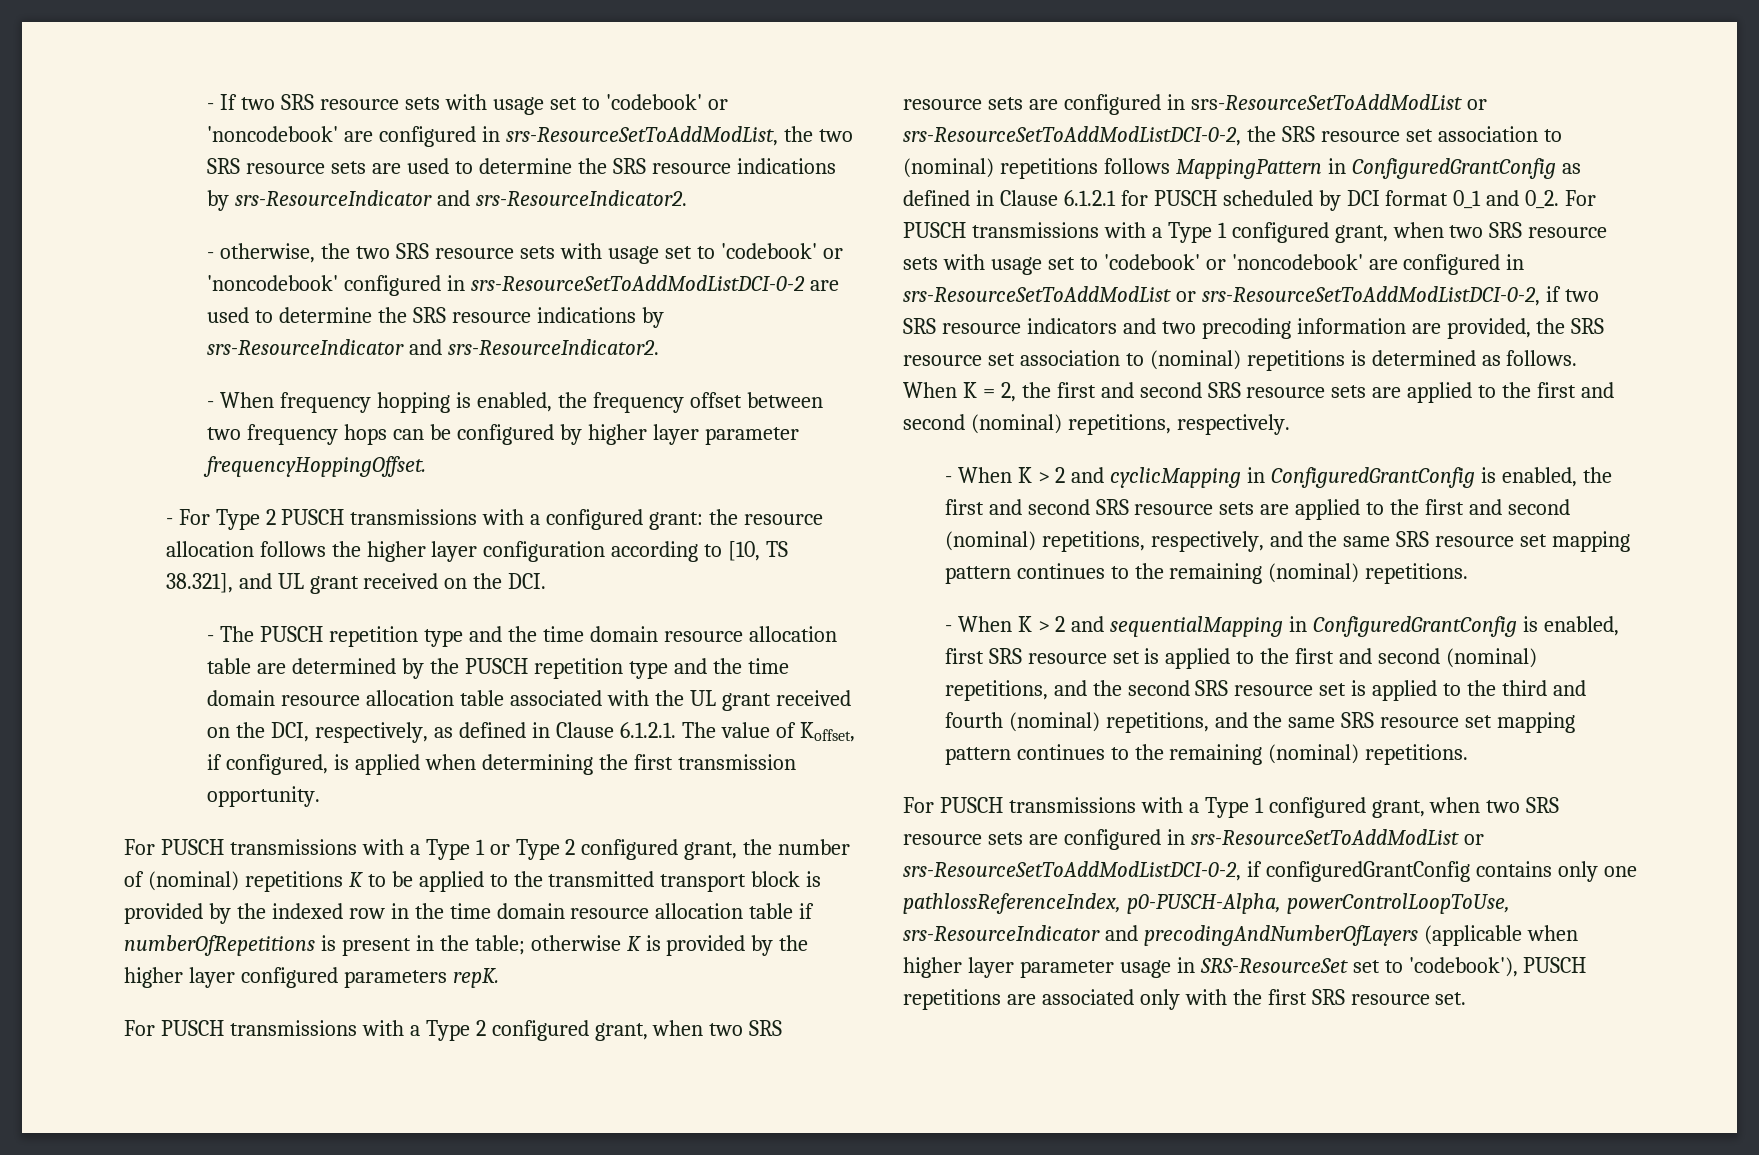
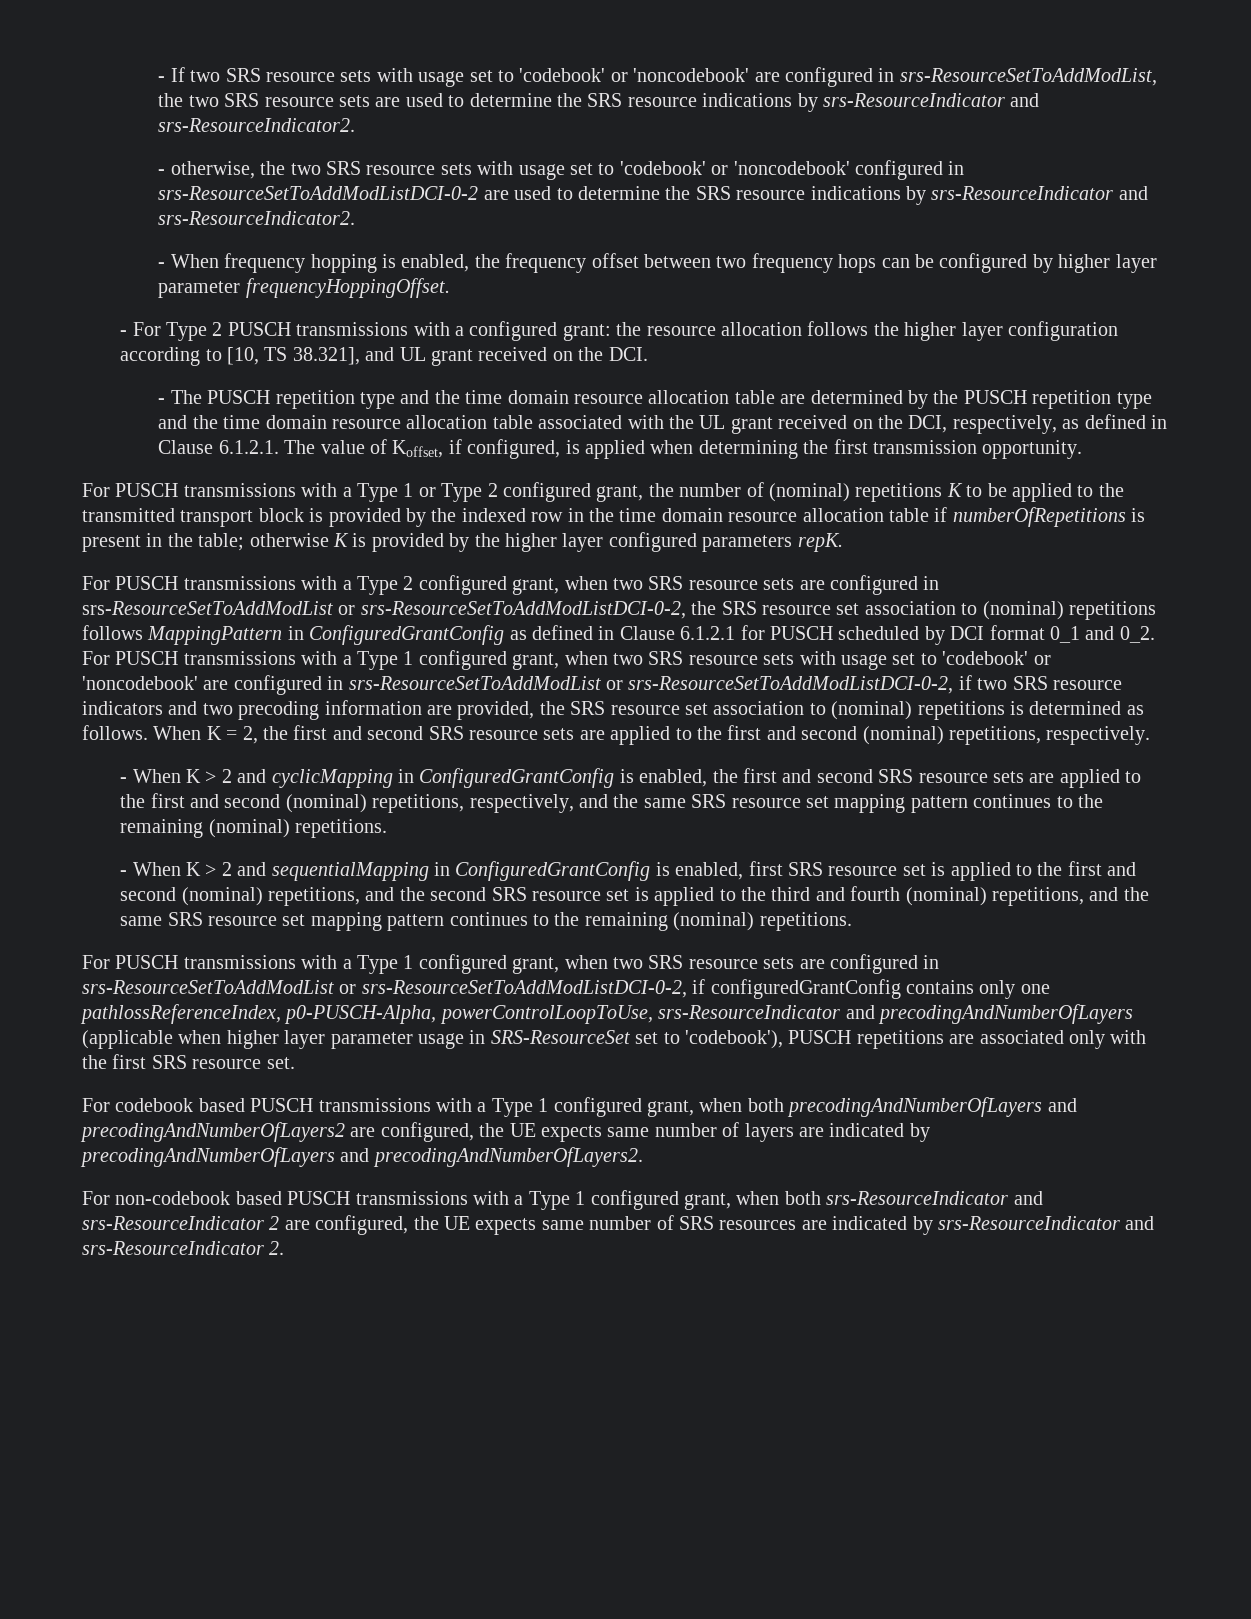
+ For codebook based PUSCH transmissions with a Type 1 configured grant, when both precodingAndNumberOfLayers and precodingAndNumberOfLayers2 are configured, the UE expects same number of layers are indicated by precodingAndNumberOfLayers and precodingAndNumberOfLayers2.
+ For non-codebook based PUSCH transmissions with a Type 1 configured grant, when both srs-ResourceIndicator and srs-ResourceIndicator 2 are configured, the UE expects same number of SRS resources are indicated by srs-ResourceIndicator and srs-ResourceIndicator 2.

